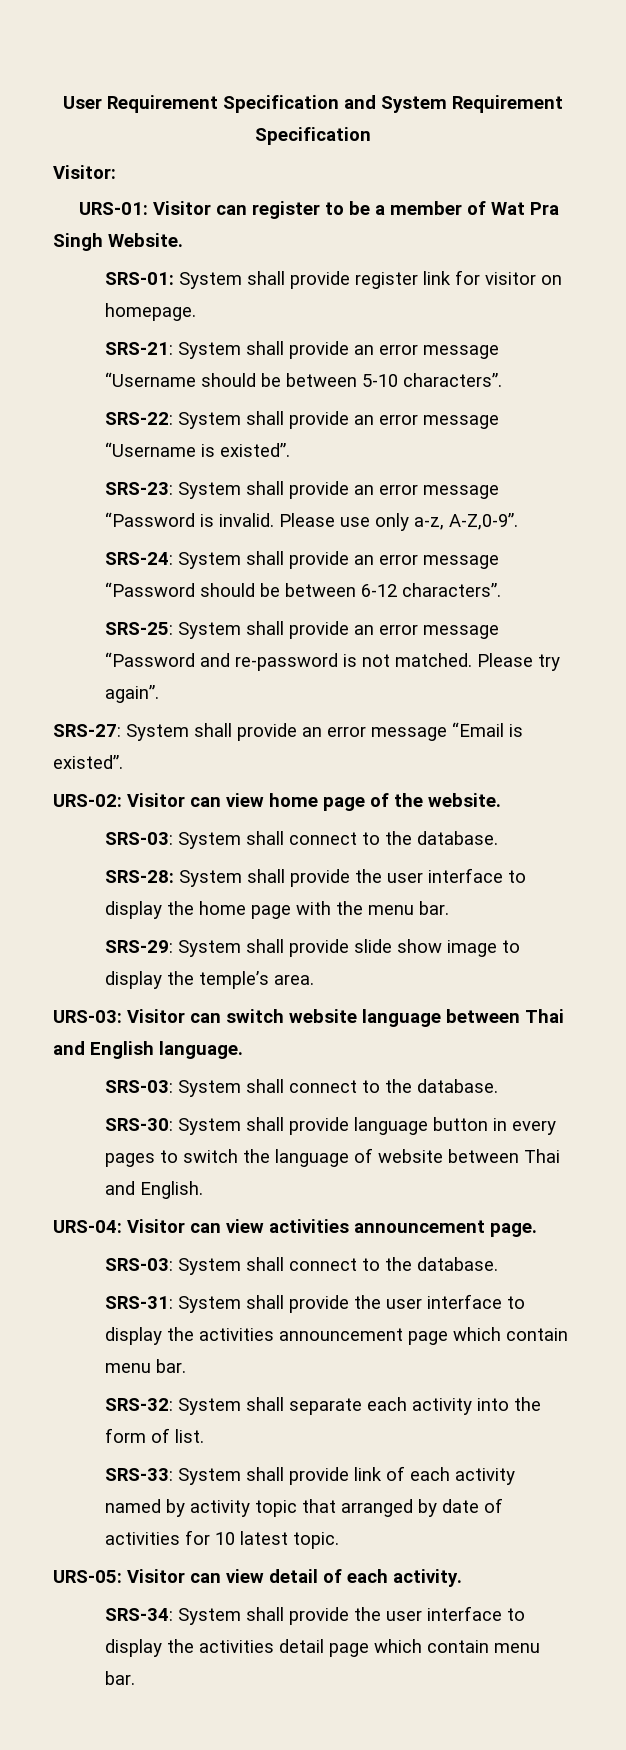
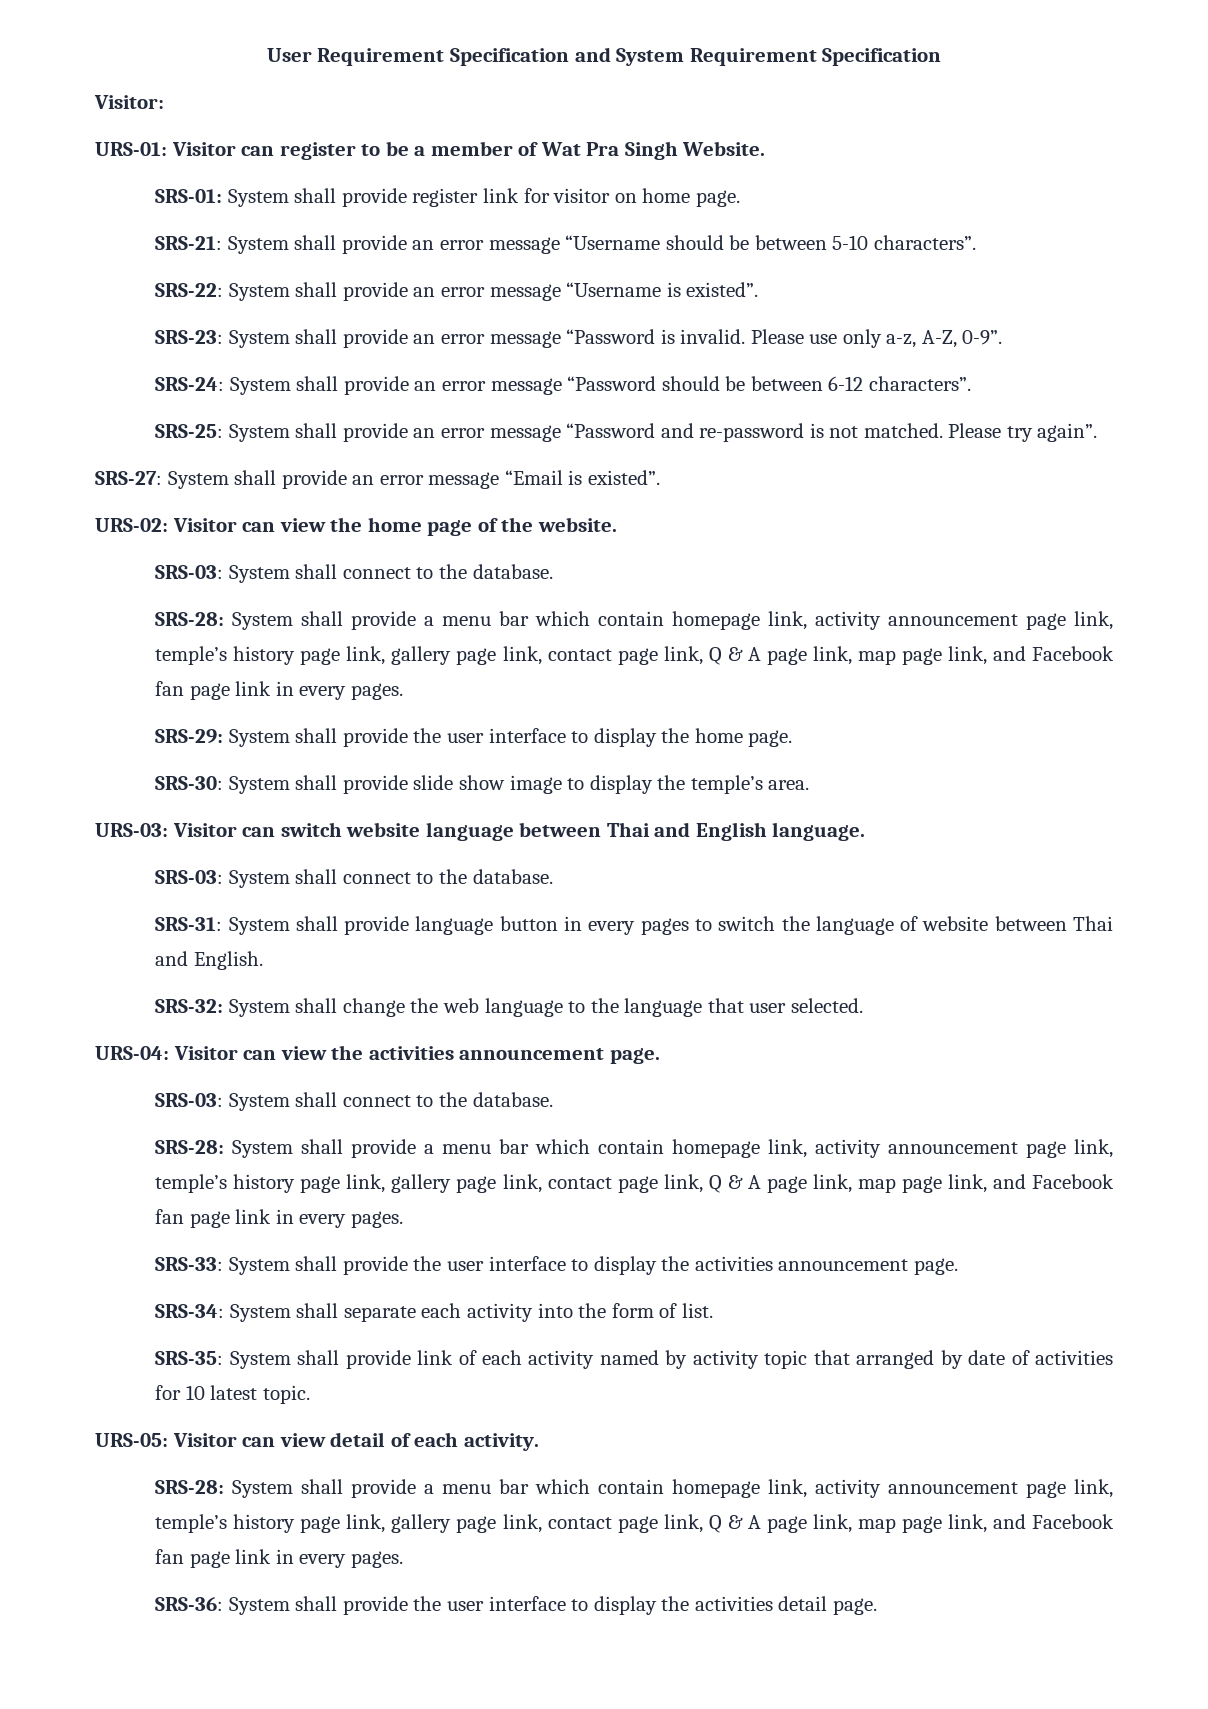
- SRS-01: System shall provide register link for visitor on homepage.
+ SRS-01: System shall provide register link for visitor on home page.
- Please use only a-z, A-Z,0-9”.
+ Please use only a-z, A-Z, 0-9”.
- URS-02: Visitor can view home page of the website.
+ URS-02: Visitor can view the home page of the website.
  SRS-03: System shall connect to the database.
- SRS-28: System shall provide the user interface to display the home page with the menu bar.
- SRS-29: System shall provide slide show image to display the temple’s area.
+ SRS-28: System shall provide a menu bar which contain homepage link, activity announcement page link, temple’s history page link, gallery page link, contact page link, Q & A page link, map page link, and Facebook fan page link in every pages.
+ SRS-29: System shall provide the user interface to display the home page.
+ SRS-30: System shall provide slide show image to display the temple’s area.
- SRS-30: System shall provide language button in every pages to switch the language of website between Thai and English.
+ SRS-31: System shall provide language button in every pages to switch the language of website between Thai and English.
+ SRS-32: System shall change the web language to the language that user selected.
- URS-04: Visitor can view activities announcement page.
+ URS-04: Visitor can view the activities announcement page.
  SRS-03: System shall connect to the database.
- SRS-31: System shall provide the user interface to display the activities announcement page which contain menu bar.
- SRS-32: System shall separate each activity into the form of list.
+ SRS-28: System shall provide a menu bar which contain homepage link, activity announcement page link, temple’s history page link, gallery page link, contact page link, Q & A page link, map page link, and Facebook fan page link in every pages.
+ SRS-33: System shall provide the user interface to display the activities announcement page.
+ SRS-34: System shall separate each activity into the form of list.
- SRS-33: System shall provide link of each activity named by activity topic that arranged by date of activities for 10 latest topic.
+ SRS-35: System shall provide link of each activity named by activity topic that arranged by date of activities for 10 latest topic.
  URS-05: Visitor can view detail of each activity.
- SRS-34: System shall provide the user interface to display the activities detail page which contain menu bar.
+ SRS-28: System shall provide a menu bar which contain homepage link, activity announcement page link, temple’s history page link, gallery page link, contact page link, Q & A page link, map page link, and Facebook fan page link in every pages.
+ SRS-36: System shall provide the user interface to display the activities detail page.

